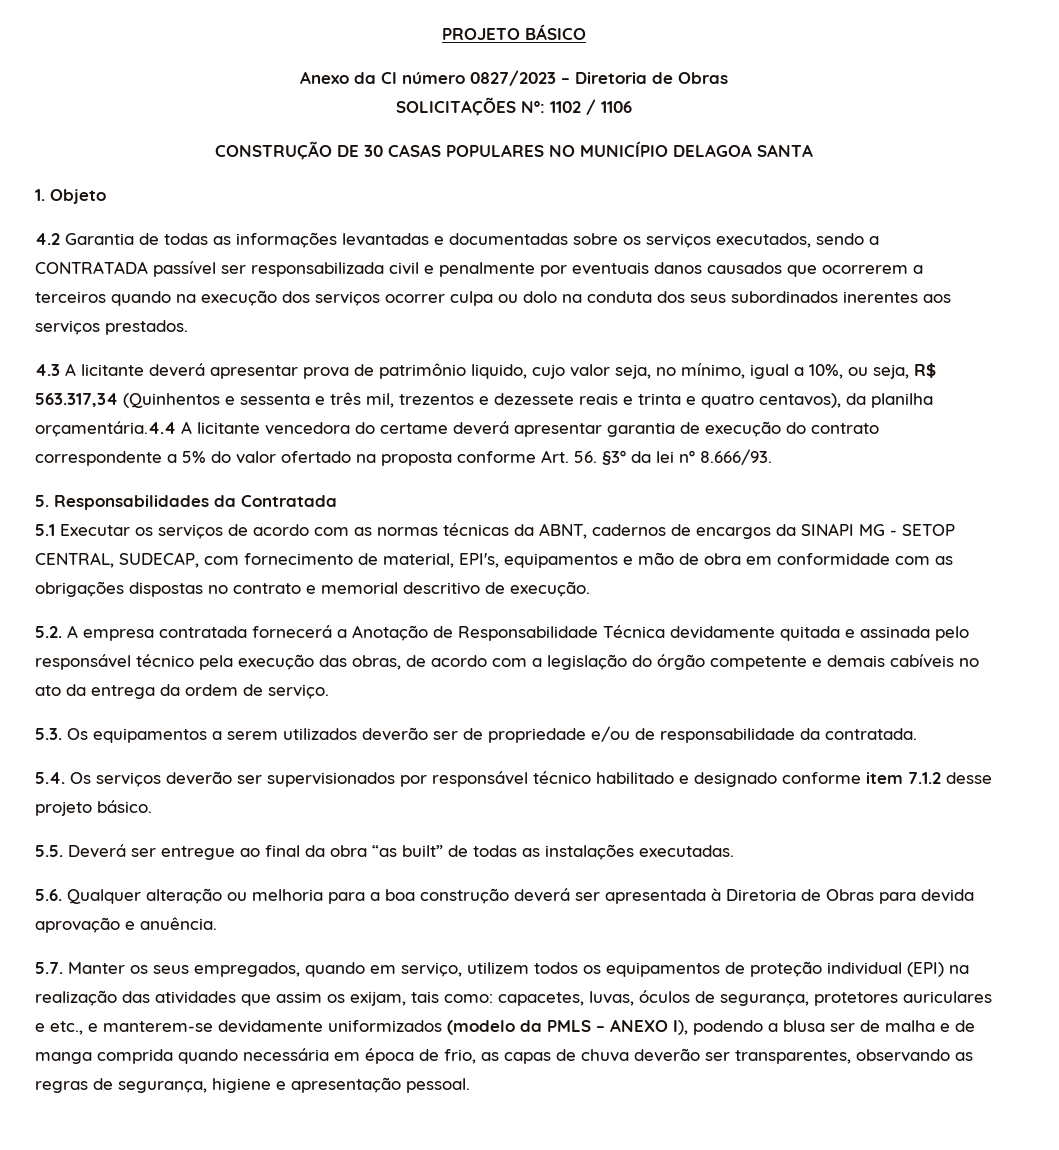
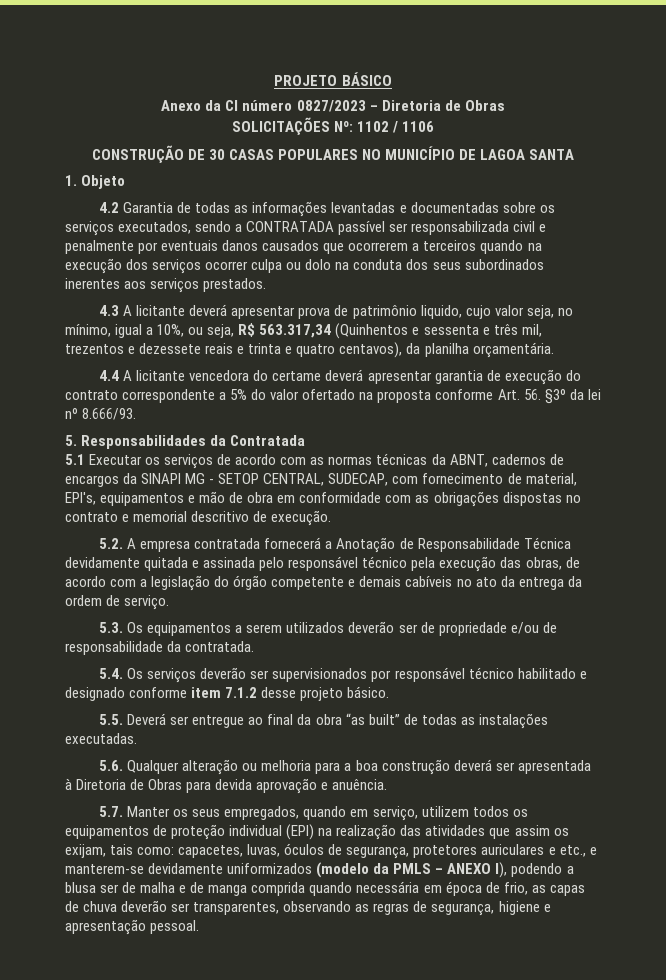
- CONSTRUÇÃO DE 30 CASAS POPULARES NO MUNICÍPIO DELAGOA SANTA
+ CONSTRUÇÃO DE 30 CASAS POPULARES NO MUNICÍPIO DE LAGOA SANTA
- 4.3 A licitante deverá apresentar prova de patrimônio liquido, cujo valor seja, no mínimo, igual a 10%, ou seja, R$ 563.317,34 (Quinhentos e sessenta e três mil, trezentos e dezessete reais e trinta e quatro centavos), da planilha orçamentária.4.4 A licitante vencedora do certame deverá apresentar garantia de execução do contrato correspondente a 5% do valor ofertado na proposta conforme Art. 56. §3º da lei nº 8.666/93.
+ 4.3 A licitante deverá apresentar prova de patrimônio liquido, cujo valor seja, no mínimo, igual a 10%, ou seja, R$ 563.317,34 (Quinhentos e sessenta e três mil, trezentos e dezessete reais e trinta e quatro centavos), da planilha orçamentária.
+ 4.4 A licitante vencedora do certame deverá apresentar garantia de execução do contrato correspondente a 5% do valor ofertado na proposta conforme Art. 56. §3º da lei nº 8.666/93.

